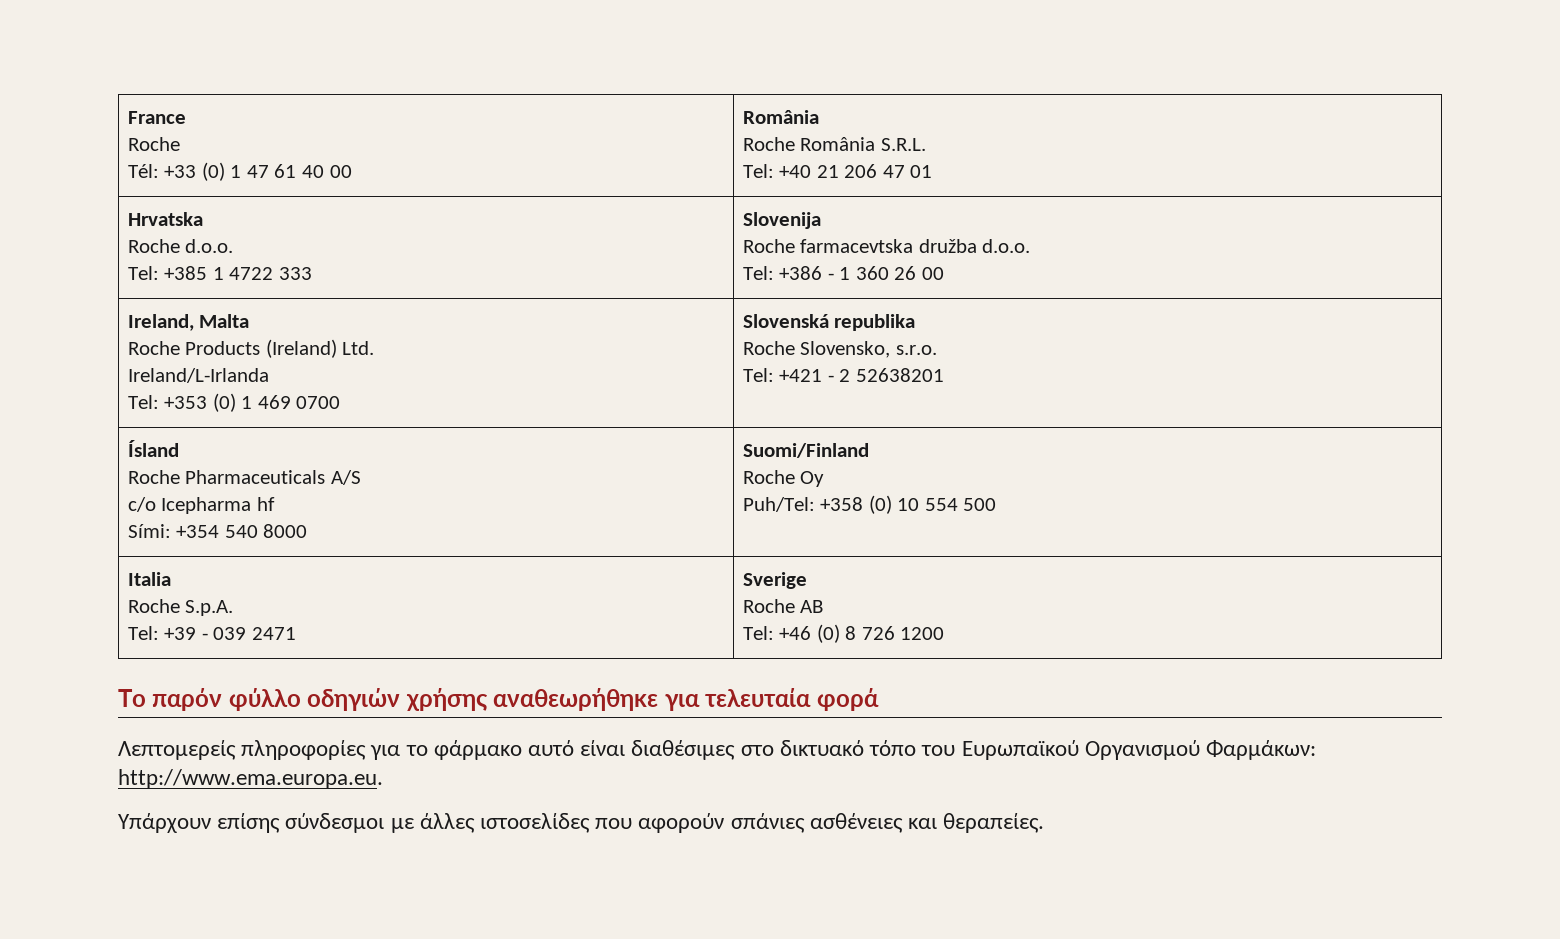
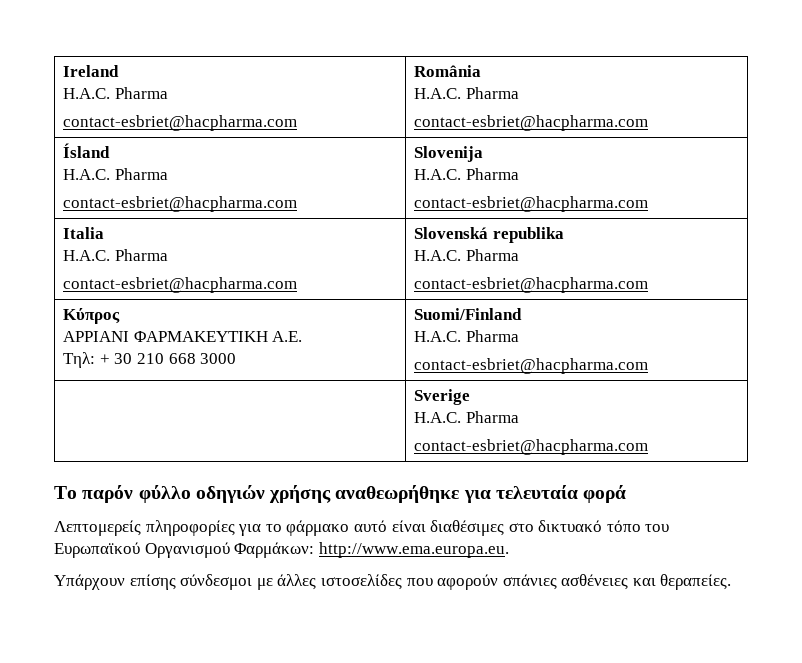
- France
- Roche
- Tél: +33 (0) 1 47 61 40 00 | România
- Roche România S.R.L.
- Tel: +40 21 206 47 01
- Hrvatska
- Roche d.o.o.
- Tel: +385 1 4722 333 | Slovenija
- Roche farmacevtska družba d.o.o.
- Tel: +386 - 1 360 26 00
- Ireland, Malta
- Roche Products (Ireland) Ltd.
- Ireland/L-Irlanda
- Tel: +353 (0) 1 469 0700 | Slovenská republika
- Roche Slovensko, s.r.o.
- Tel: +421 - 2 52638201
+ Ireland
+ H.A.C. Pharma
+ contact-esbriet@hacpharma.com | România
+ H.A.C. Pharma
+ contact-esbriet@hacpharma.com
  Ísland
- Roche Pharmaceuticals A/S
- c/o Icepharma hf
- Sími: +354 540 8000 | Suomi/Finland
- Roche Oy
- Puh/Tel: +358 (0) 10 554 500
+ H.A.C. Pharma
+ contact-esbriet@hacpharma.com | Slovenija
+ H.A.C. Pharma
+ contact-esbriet@hacpharma.com
  Italia
- Roche S.p.A.
- Tel: +39 - 039 2471 | Sverige
- Roche AB
- Tel: +46 (0) 8 726 1200
+ H.A.C. Pharma
+ contact-esbriet@hacpharma.com | Slovenská republika
+ H.A.C. Pharma
+ contact-esbriet@hacpharma.com
+ Kύπρος
+ ΑΡΡΙΑΝΙ ΦΑΡΜΑΚΕΥΤΙΚΗ Α.Ε.
+ Τηλ: + 30 210 668 3000 | Suomi/Finland
+ H.A.C. Pharma
+ contact-esbriet@hacpharma.com
+ | Sverige
+ H.A.C. Pharma
+ contact-esbriet@hacpharma.com

